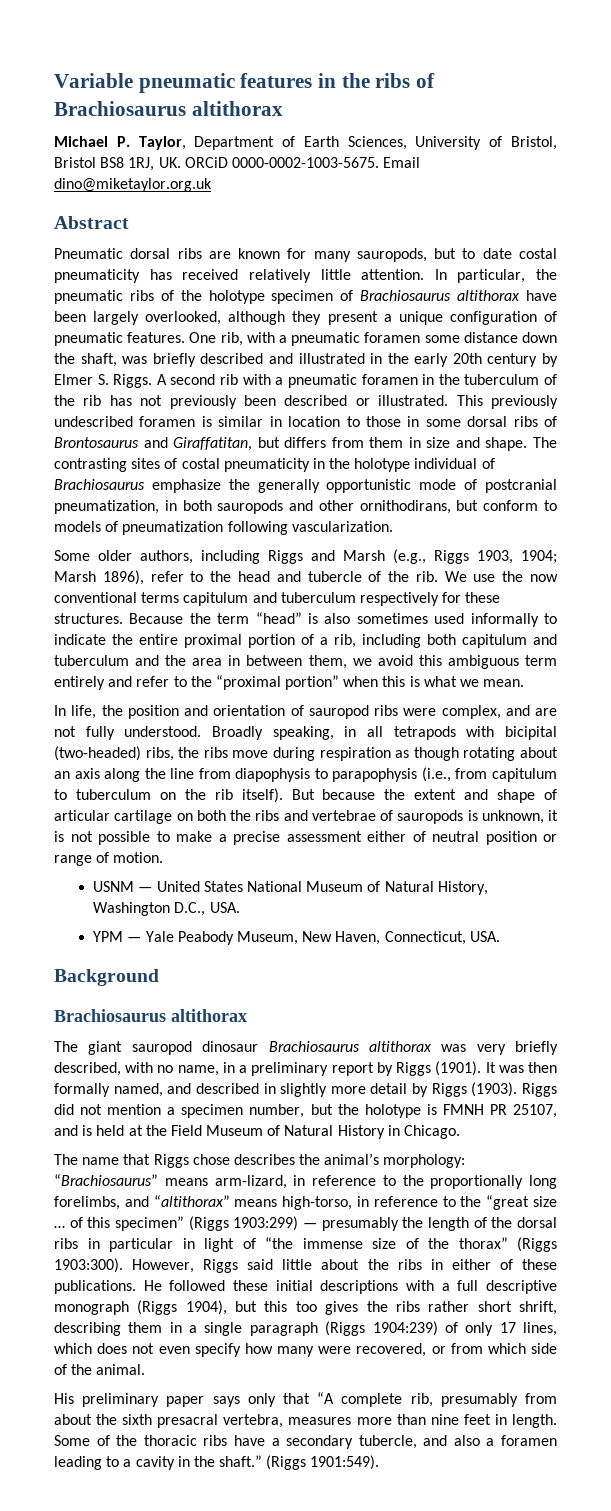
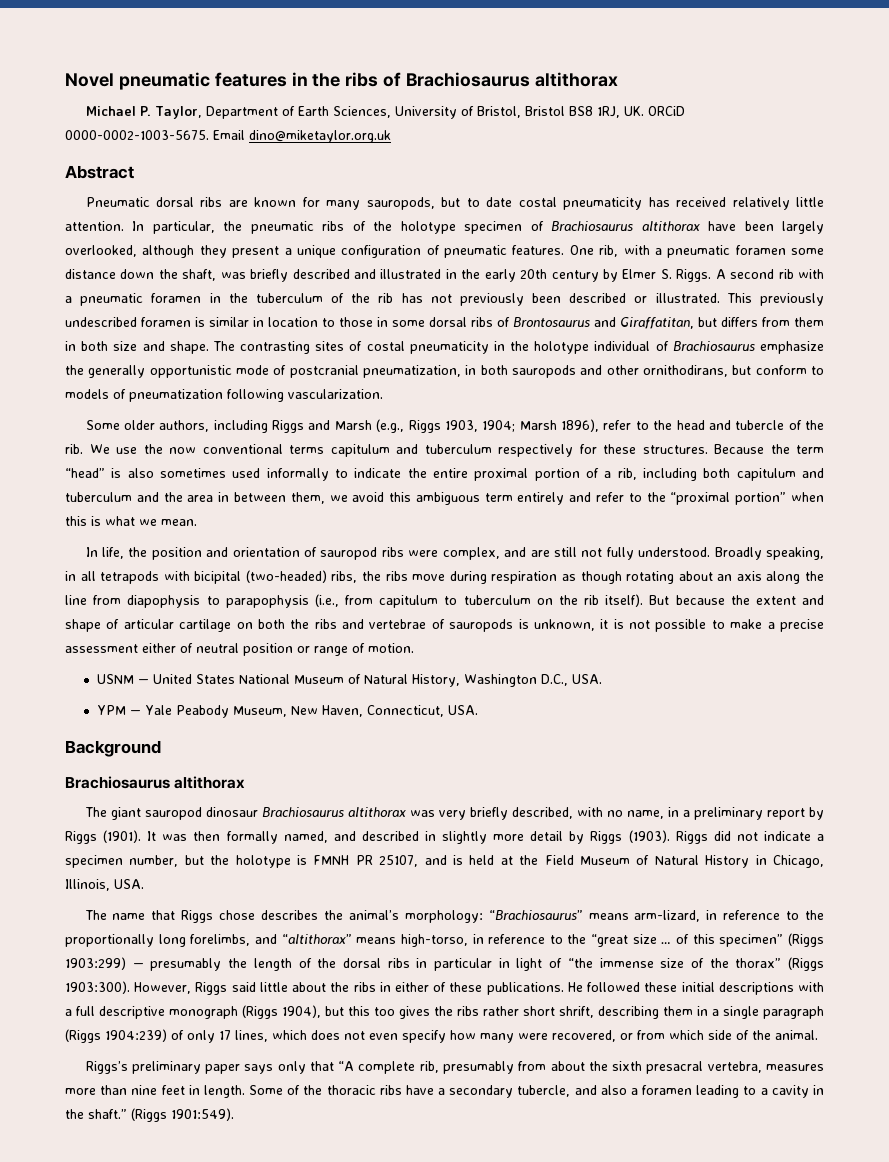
- Variable pneumatic features in the ribs of Brachiosaurus altithorax
+ Novel pneumatic features in the ribs of Brachiosaurus altithorax
- This previously undescribed foramen is similar in location to those in some dorsal ribs of Brontosaurus and Giraffatitan, but differs from them in size and shape.
+ This previously undescribed foramen is similar in location to those in some dorsal ribs of Brontosaurus and Giraffatitan, but differs from them in both size and shape.
- In life, the position and orientation of sauropod ribs were complex, and are not fully understood.
+ In life, the position and orientation of sauropod ribs were complex, and are still not fully understood.
- Riggs did not mention a specimen number, but the holotype is FMNH PR 25107, and is held at the Field Museum of Natural History in Chicago.
+ Riggs did not indicate a specimen number, but the holotype is FMNH PR 25107, and is held at the Field Museum of Natural History in Chicago, Illinois, USA.
- His preliminary paper says only that “A complete rib, presumably from about the sixth presacral vertebra, measures more than nine feet in length.
+ Riggs’s preliminary paper says only that “A complete rib, presumably from about the sixth presacral vertebra, measures more than nine feet in length.

